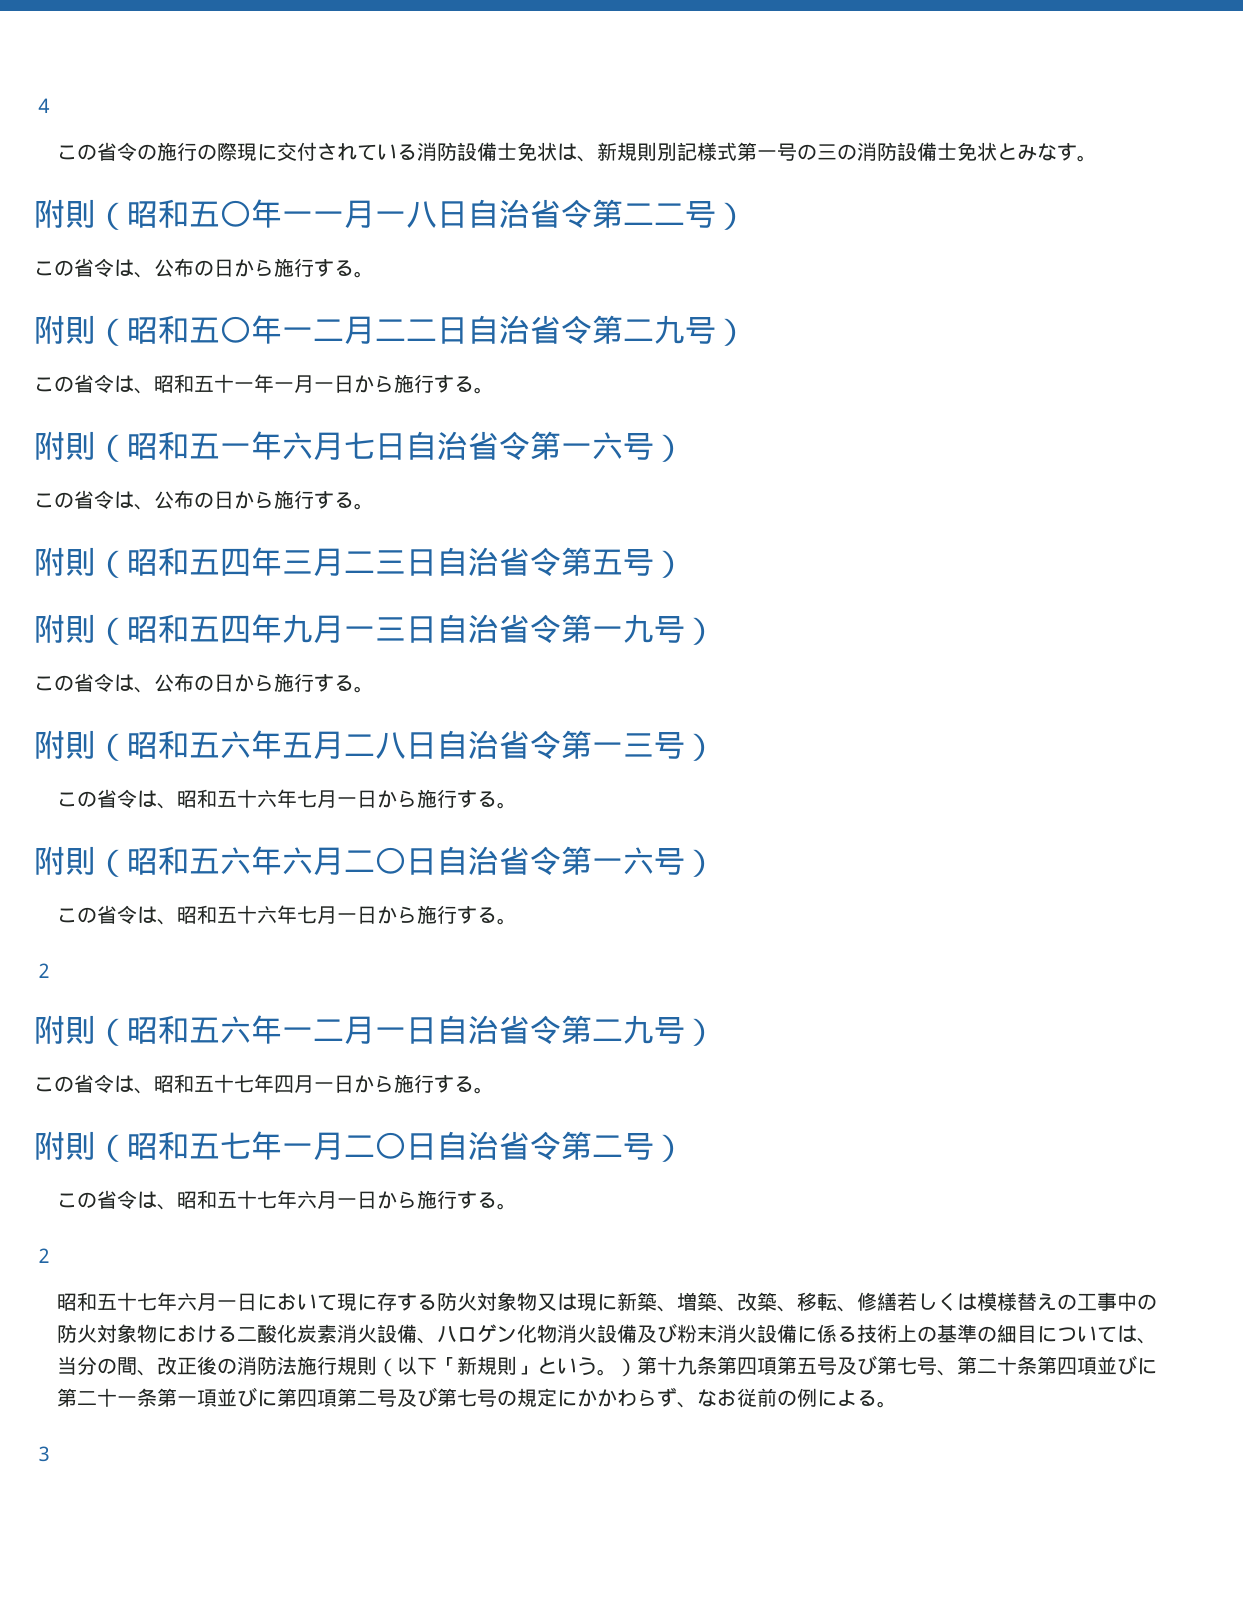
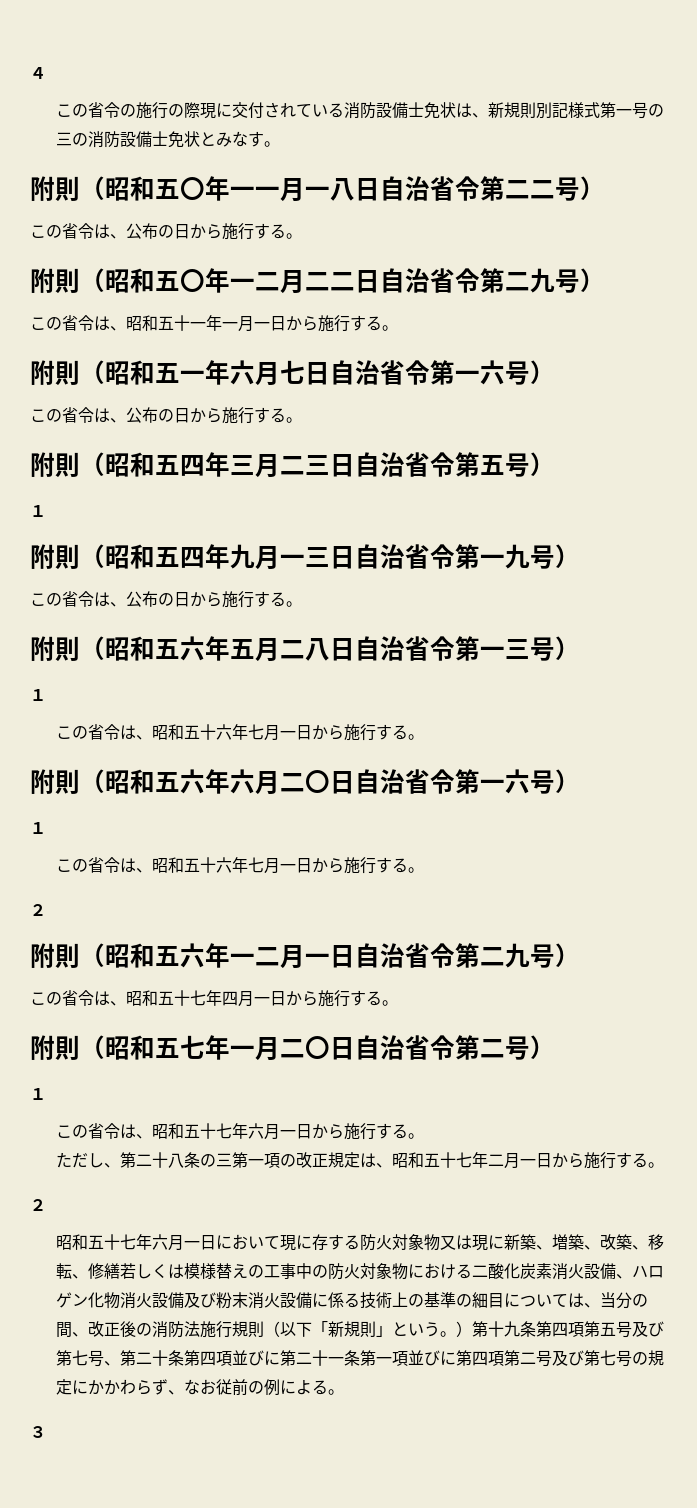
  附則（昭和五四年三月二三日自治省令第五号）
+ １
  附則（昭和五六年五月二八日自治省令第一三号）
+ １
  附則（昭和五六年六月二〇日自治省令第一六号）
+ １
  附則（昭和五七年一月二〇日自治省令第二号）
+ １
+ ただし、第二十八条の三第一項の改正規定は、昭和五十七年二月一日から施行する。

